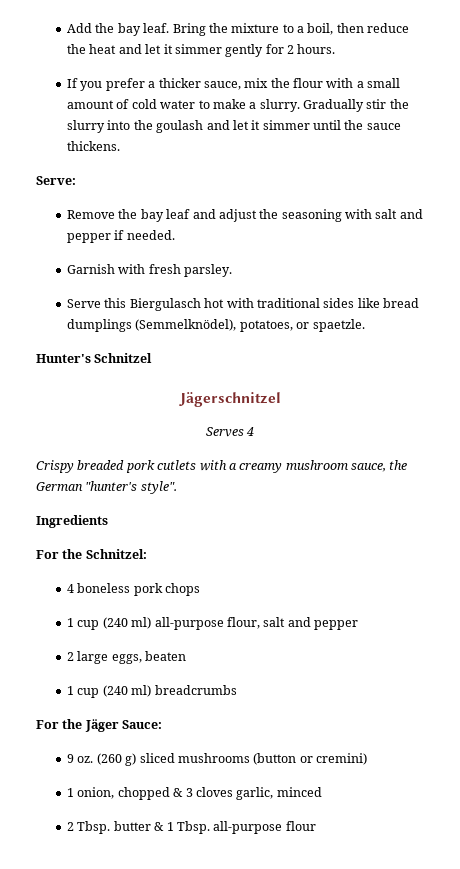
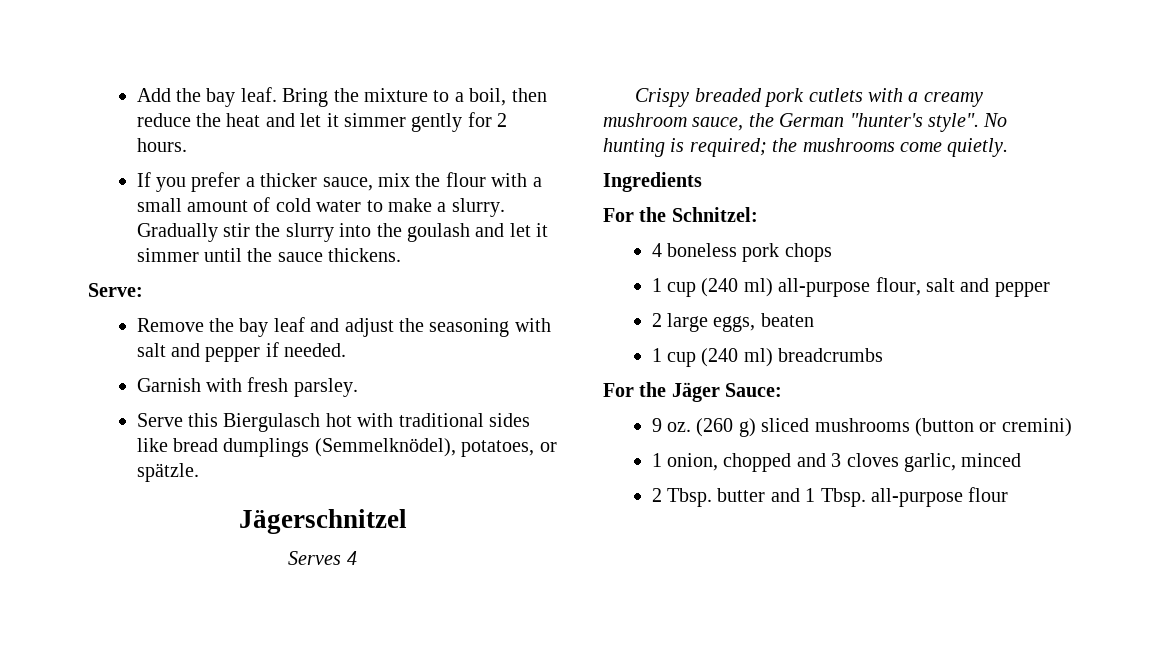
- Serve this Biergulasch hot with traditional sides like bread dumplings (Semmelknödel), potatoes, or spaetzle.
- Hunter's Schnitzel
+ Serve this Biergulasch hot with traditional sides like bread dumplings (Semmelknödel), potatoes, or spätzle.
+ No hunting is required; the mushrooms come quietly.
- 1 onion, chopped & 3 cloves garlic, minced
+ 1 onion, chopped and 3 cloves garlic, minced
- 2 Tbsp. butter & 1 Tbsp. all-purpose flour
+ 2 Tbsp. butter and 1 Tbsp. all-purpose flour

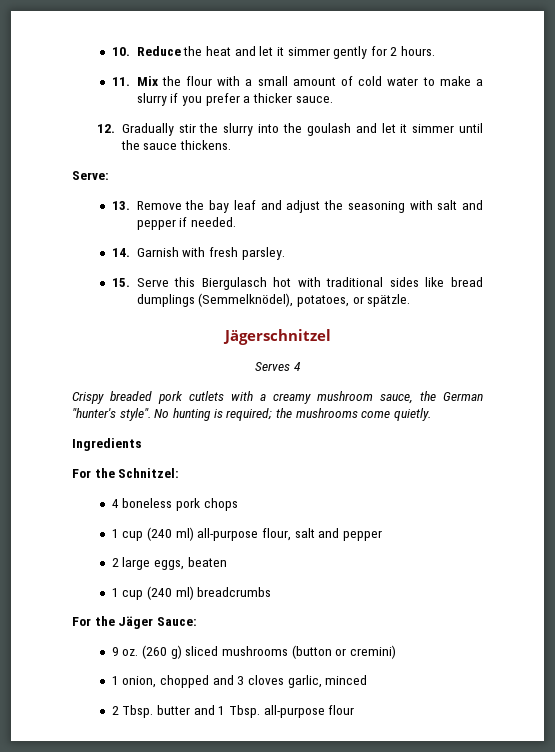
- Add the bay leaf. Bring the mixture to a boil, then reduce the heat and let it simmer gently for 2 hours.
+ 10. Reduce the heat and let it simmer gently for 2 hours.
- If you prefer a thicker sauce, mix the flour with a small amount of cold water to make a slurry. Gradually stir the slurry into the goulash and let it simmer until the sauce thickens.
+ 11. Mix the flour with a small amount of cold water to make a slurry if you prefer a thicker sauce.
+ 12. Gradually stir the slurry into the goulash and let it simmer until the sauce thickens.
- Remove the bay leaf and adjust the seasoning with salt and pepper if needed.
+ 13. Remove the bay leaf and adjust the seasoning with salt and pepper if needed.
- Garnish with fresh parsley.
+ 14. Garnish with fresh parsley.
- Serve this Biergulasch hot with traditional sides like bread dumplings (Semmelknödel), potatoes, or spätzle.
+ 15. Serve this Biergulasch hot with traditional sides like bread dumplings (Semmelknödel), potatoes, or spätzle.

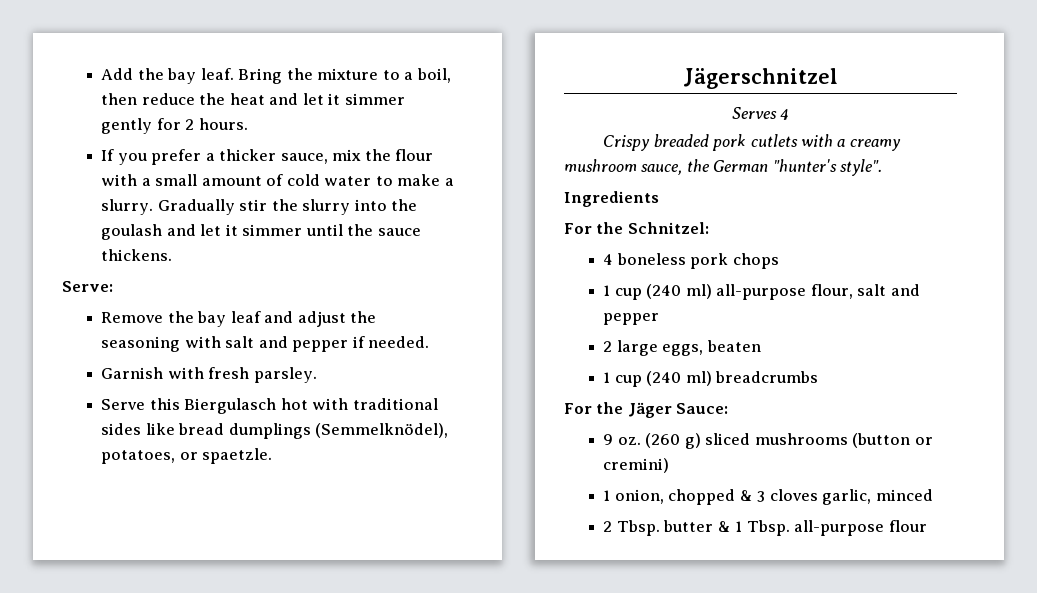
- 10. Reduce the heat and let it simmer gently for 2 hours.
+ Add the bay leaf. Bring the mixture to a boil, then reduce the heat and let it simmer gently for 2 hours.
- 11. Mix the flour with a small amount of cold water to make a slurry if you prefer a thicker sauce.
- 12. Gradually stir the slurry into the goulash and let it simmer until the sauce thickens.
+ If you prefer a thicker sauce, mix the flour with a small amount of cold water to make a slurry. Gradually stir the slurry into the goulash and let it simmer until the sauce thickens.
- 13. Remove the bay leaf and adjust the seasoning with salt and pepper if needed.
+ Remove the bay leaf and adjust the seasoning with salt and pepper if needed.
- 14. Garnish with fresh parsley.
+ Garnish with fresh parsley.
- 15. Serve this Biergulasch hot with traditional sides like bread dumplings (Semmelknödel), potatoes, or spätzle.
+ Serve this Biergulasch hot with traditional sides like bread dumplings (Semmelknödel), potatoes, or spaetzle.
- No hunting is required; the mushrooms come quietly.
- 1 onion, chopped and 3 cloves garlic, minced
+ 1 onion, chopped & 3 cloves garlic, minced
- 2 Tbsp. butter and 1 Tbsp. all-purpose flour
+ 2 Tbsp. butter & 1 Tbsp. all-purpose flour

